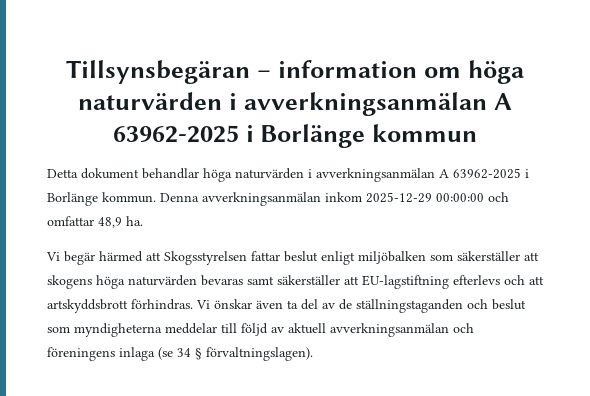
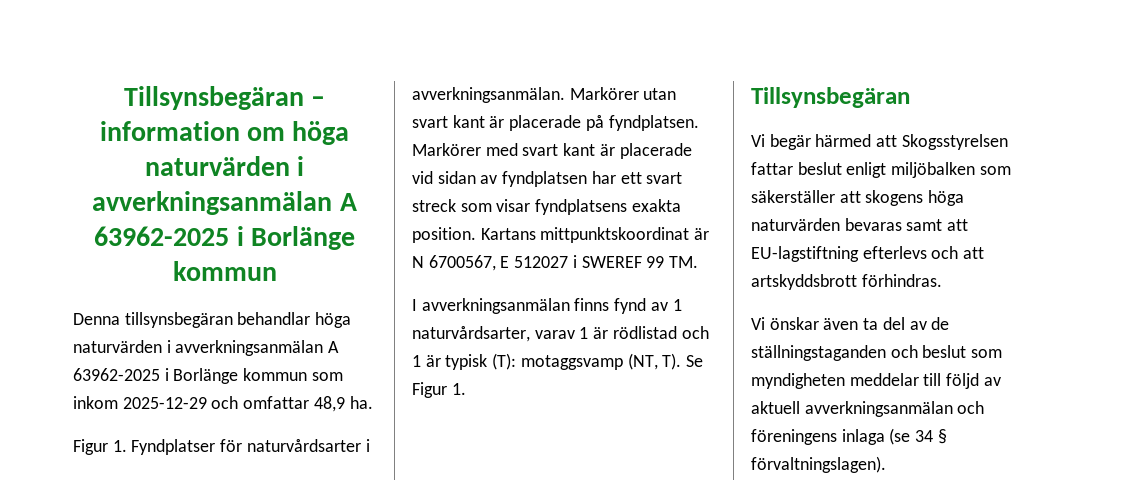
- Detta dokument behandlar höga naturvärden i avverkningsanmälan A 63962-2025 i Borlänge kommun. Denna avverkningsanmälan inkom 2025-12-29 00:00:00 och omfattar 48,9 ha.
+ Denna tillsynsbegäran behandlar höga naturvärden i avverkningsanmälan A 63962-2025 i Borlänge kommun som inkom 2025-12-29 och omfattar 48,9 ha.
+ Figur 1. Fyndplatser för naturvårdsarter i avverkningsanmälan. Markörer utan svart kant är placerade på fyndplatsen. Markörer med svart kant är placerade vid sidan av fyndplatsen har ett svart streck som visar fyndplatsens exakta position. Kartans mittpunktskoordinat är N 6700567, E 512027 i SWEREF 99 TM.
+ I avverkningsanmälan finns fynd av 1 naturvårdsarter, varav 1 är rödlistad och 1 är typisk (T): motaggsvamp (NT, T). Se Figur 1.
+ Tillsynsbegäran
- Vi begär härmed att Skogsstyrelsen fattar beslut enligt miljöbalken som säkerställer att skogens höga naturvärden bevaras samt säkerställer att EU-lagstiftning efterlevs och att artskyddsbrott förhindras. Vi önskar även ta del av de ställningstaganden och beslut som myndigheterna meddelar till följd av aktuell avverkningsanmälan och föreningens inlaga (se 34 § förvaltningslagen).
+ Vi begär härmed att Skogsstyrelsen fattar beslut enligt miljöbalken som säkerställer att skogens höga naturvärden bevaras samt att EU-lagstiftning efterlevs och att artskyddsbrott förhindras.
+ Vi önskar även ta del av de ställningstaganden och beslut som myndigheten meddelar till följd av aktuell avverkningsanmälan och föreningens inlaga (se 34 § förvaltningslagen).

